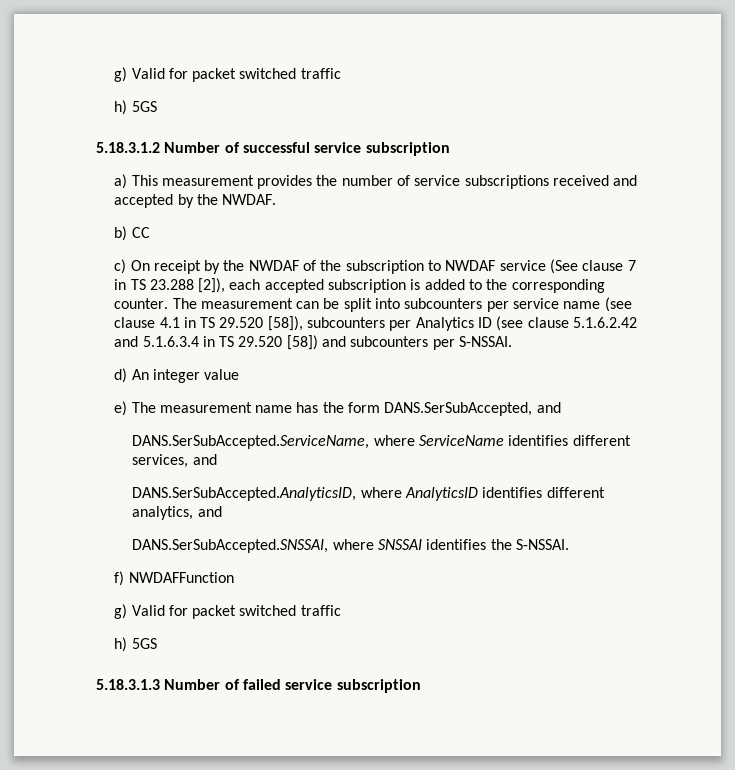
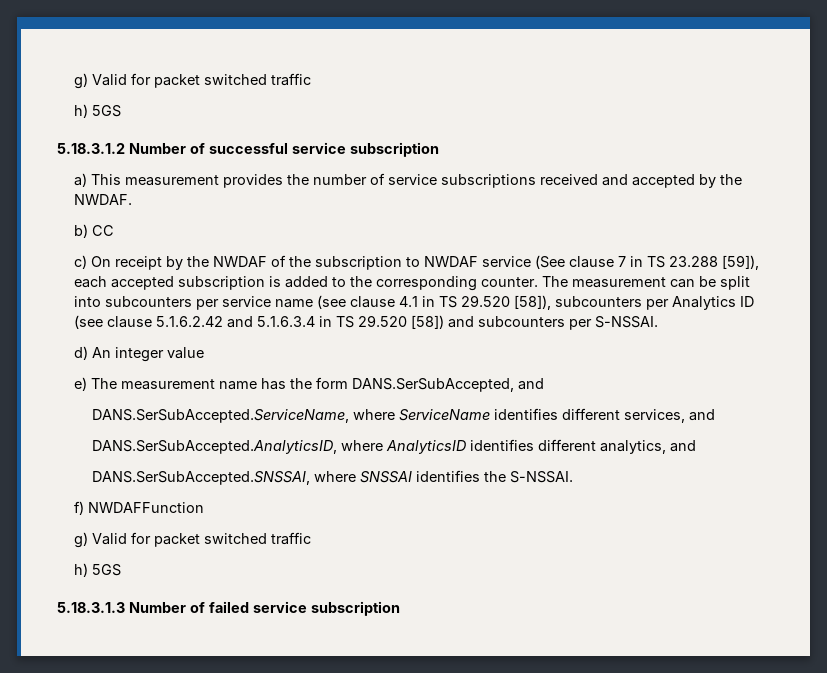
- c) On receipt by the NWDAF of the subscription to NWDAF service (See clause 7 in TS 23.288 [2]), each accepted subscription is added to the corresponding counter.
+ c) On receipt by the NWDAF of the subscription to NWDAF service (See clause 7 in TS 23.288 [59]), each accepted subscription is added to the corresponding counter.

